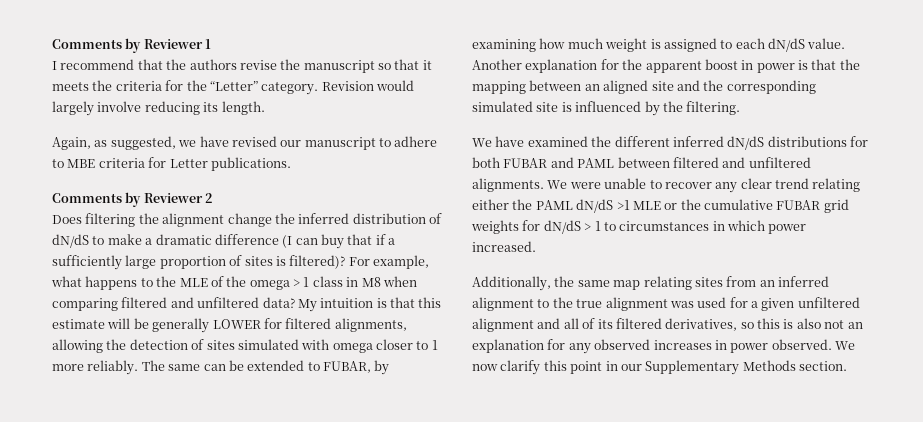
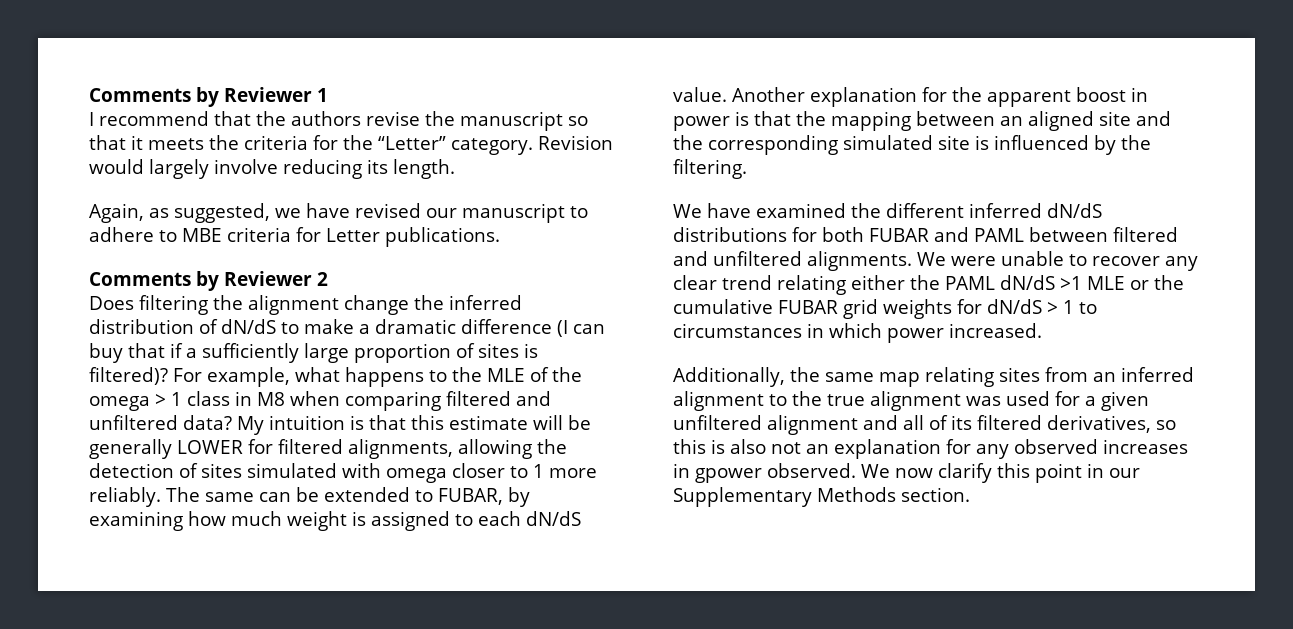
- Additionally, the same map relating sites from an inferred alignment to the true alignment was used for a given unfiltered alignment and all of its filtered derivatives, so this is also not an explanation for any observed increases in power observed.
+ Additionally, the same map relating sites from an inferred alignment to the true alignment was used for a given unfiltered alignment and all of its filtered derivatives, so this is also not an explanation for any observed increases in gpower observed.

